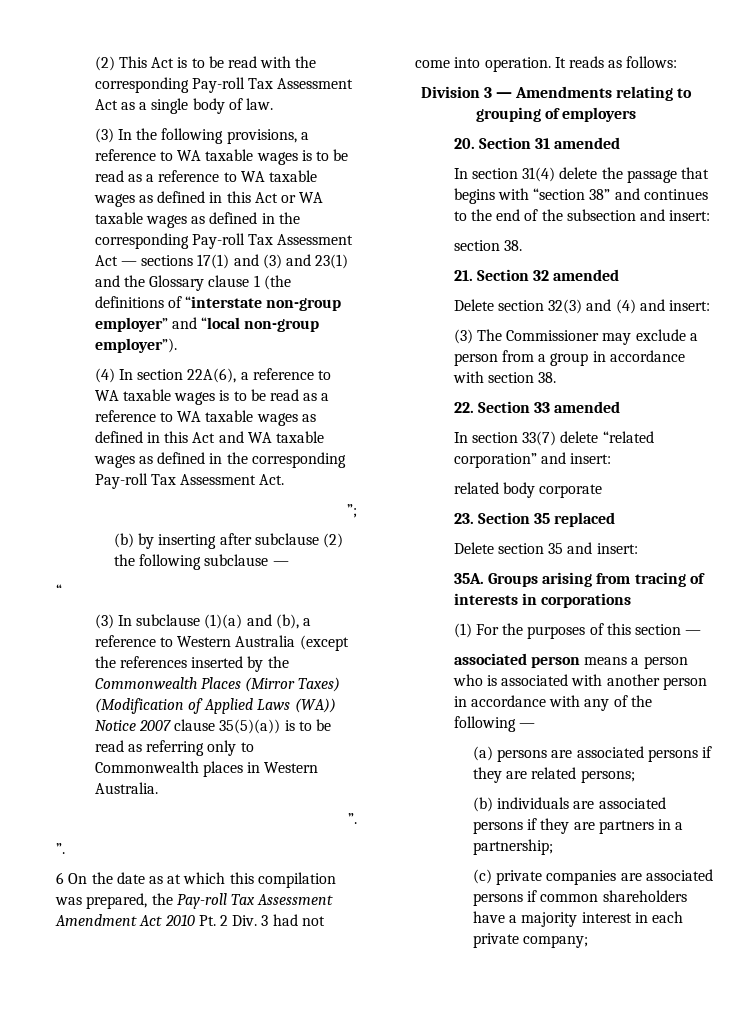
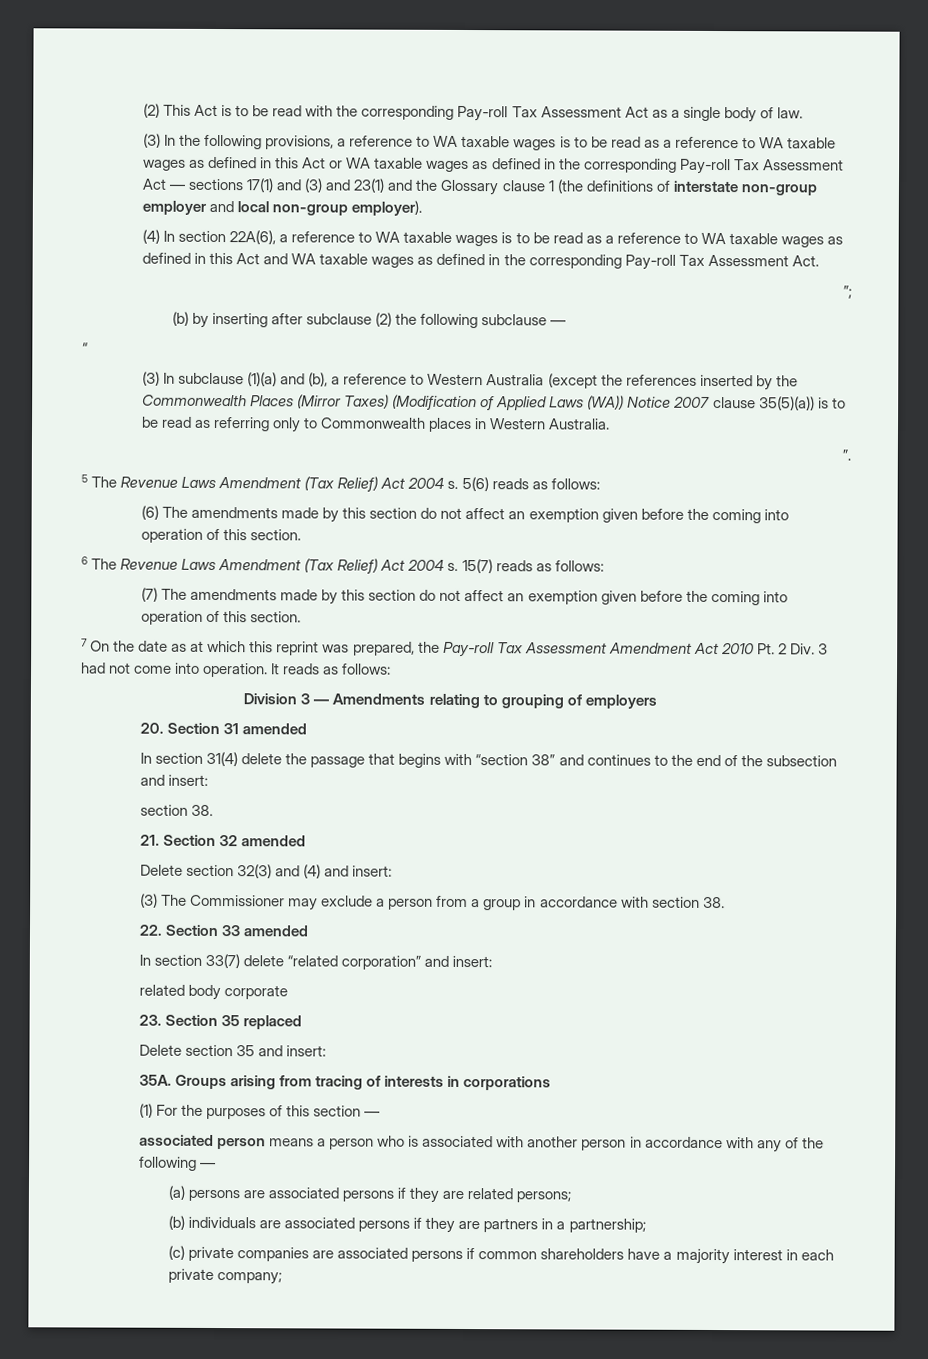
- (3) In the following provisions, a reference to WA taxable wages is to be read as a reference to WA taxable wages as defined in this Act or WA taxable wages as defined in the corresponding Pay-roll Tax Assessment Act — sections 17(1) and (3) and 23(1) and the Glossary clause 1 (the definitions of “interstate non-group employer” and “local non-group employer”).
+ (3) In the following provisions, a reference to WA taxable wages is to be read as a reference to WA taxable wages as defined in this Act or WA taxable wages as defined in the corresponding Pay-roll Tax Assessment Act — sections 17(1) and (3) and 23(1) and the Glossary clause 1 (the definitions of interstate non-group employer and local non-group employer).
  (3) In subclause (1)(a) and (b), a reference to Western Australia (except the references inserted by the Commonwealth Places (Mirror Taxes) (Modification of Applied Laws (WA)) Notice 2007 clause 35(5)(a)) is to be read as referring only to Commonwealth places in Western Australia.
  ”.
- ”.
- 6 On the date as at which this compilation was prepared, the Pay-roll Tax Assessment Amendment Act 2010 Pt. 2 Div. 3 had not come into operation.
+ 5 The Revenue Laws Amendment (Tax Relief) Act 2004 s. 5(6) reads as follows:
+ (6) The amendments made by this section do not affect an exemption given before the coming into operation of this section.
+ 6 The Revenue Laws Amendment (Tax Relief) Act 2004 s. 15(7) reads as follows:
+ (7) The amendments made by this section do not affect an exemption given before the coming into operation of this section.
+ 7 On the date as at which this reprint was prepared, the Pay-roll Tax Assessment Amendment Act 2010 Pt. 2 Div. 3 had not come into operation.

